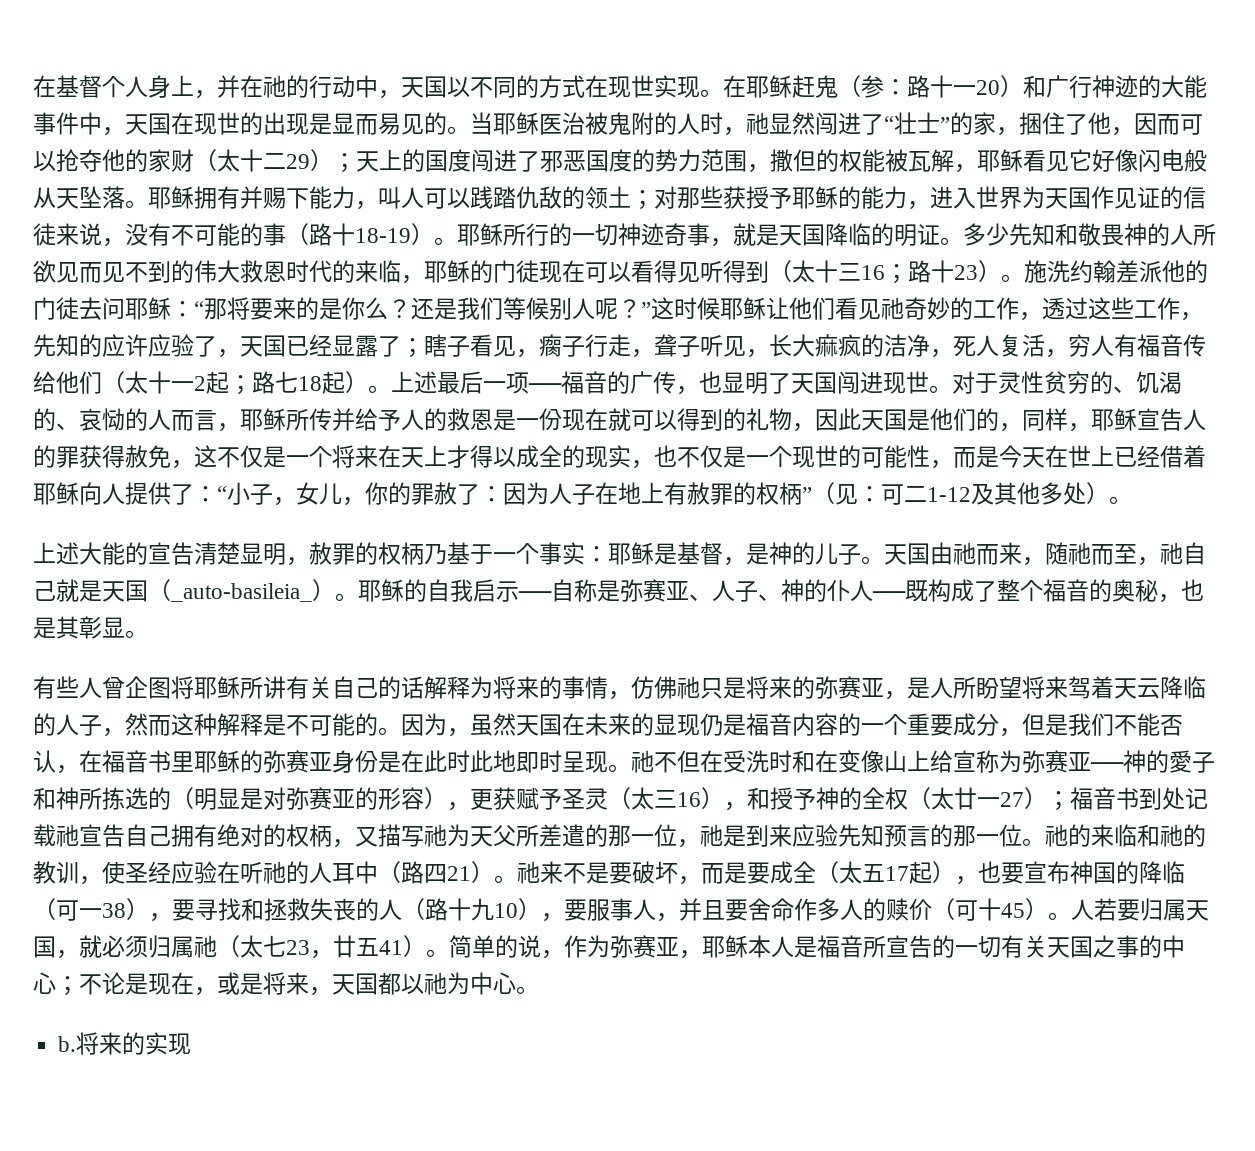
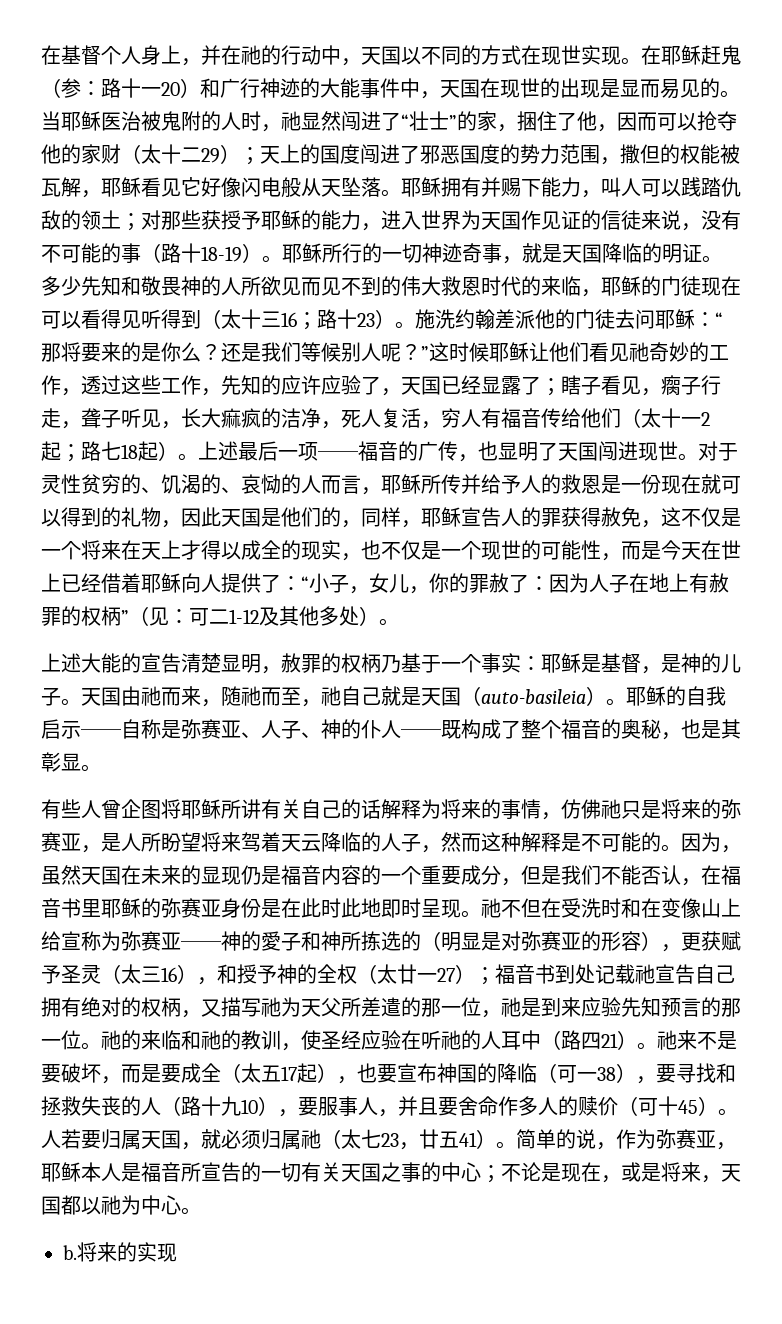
- 天国由祂而来，随祂而至，祂自己就是天国（_auto-basileia_）。
+ 天国由祂而来，随祂而至，祂自己就是天国（auto-basileia）。

